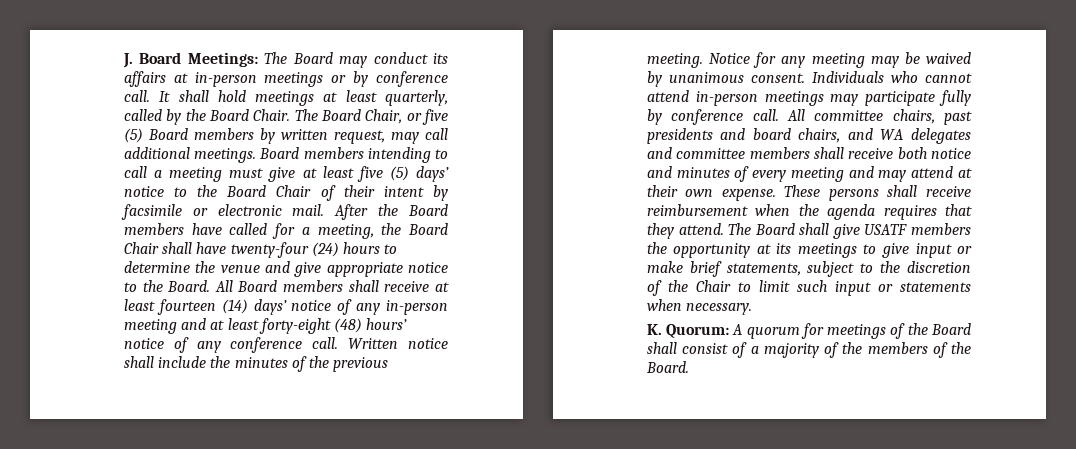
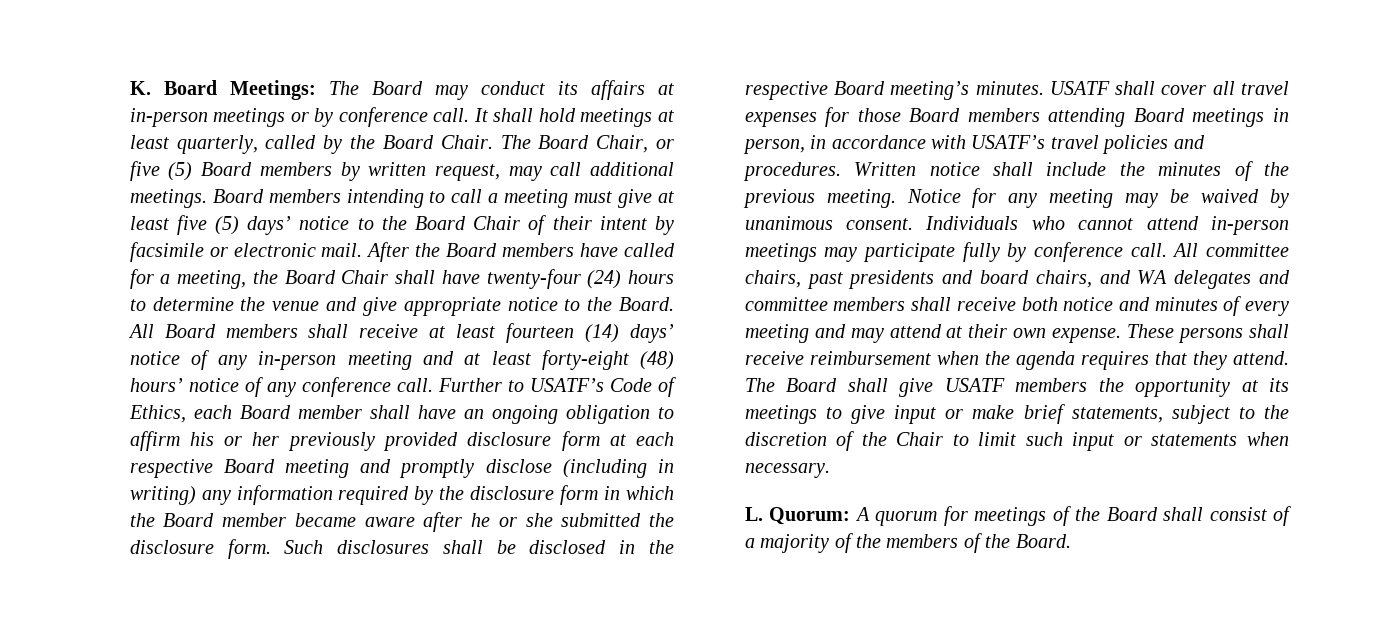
- J. Board Meetings: The Board may conduct its affairs at in-person meetings or by conference call.
+ K. Board Meetings: The Board may conduct its affairs at in-person meetings or by conference call.
+ Further to USATF’s Code of Ethics, each Board member shall have an ongoing obligation to affirm his or her previously provided disclosure form at each respective Board meeting and promptly disclose (including in writing) any information required by the disclosure form in which the Board member became aware after he or she submitted the disclosure form. Such disclosures shall be disclosed in the respective Board meeting’s minutes. USATF shall cover all travel expenses for those Board members attending Board meetings in person, in accordance with USATF’s travel policies and procedures.
- K. Quorum: A quorum for meetings of the Board shall consist of a majority of the members of the Board.
+ L. Quorum: A quorum for meetings of the Board shall consist of a majority of the members of the Board.

